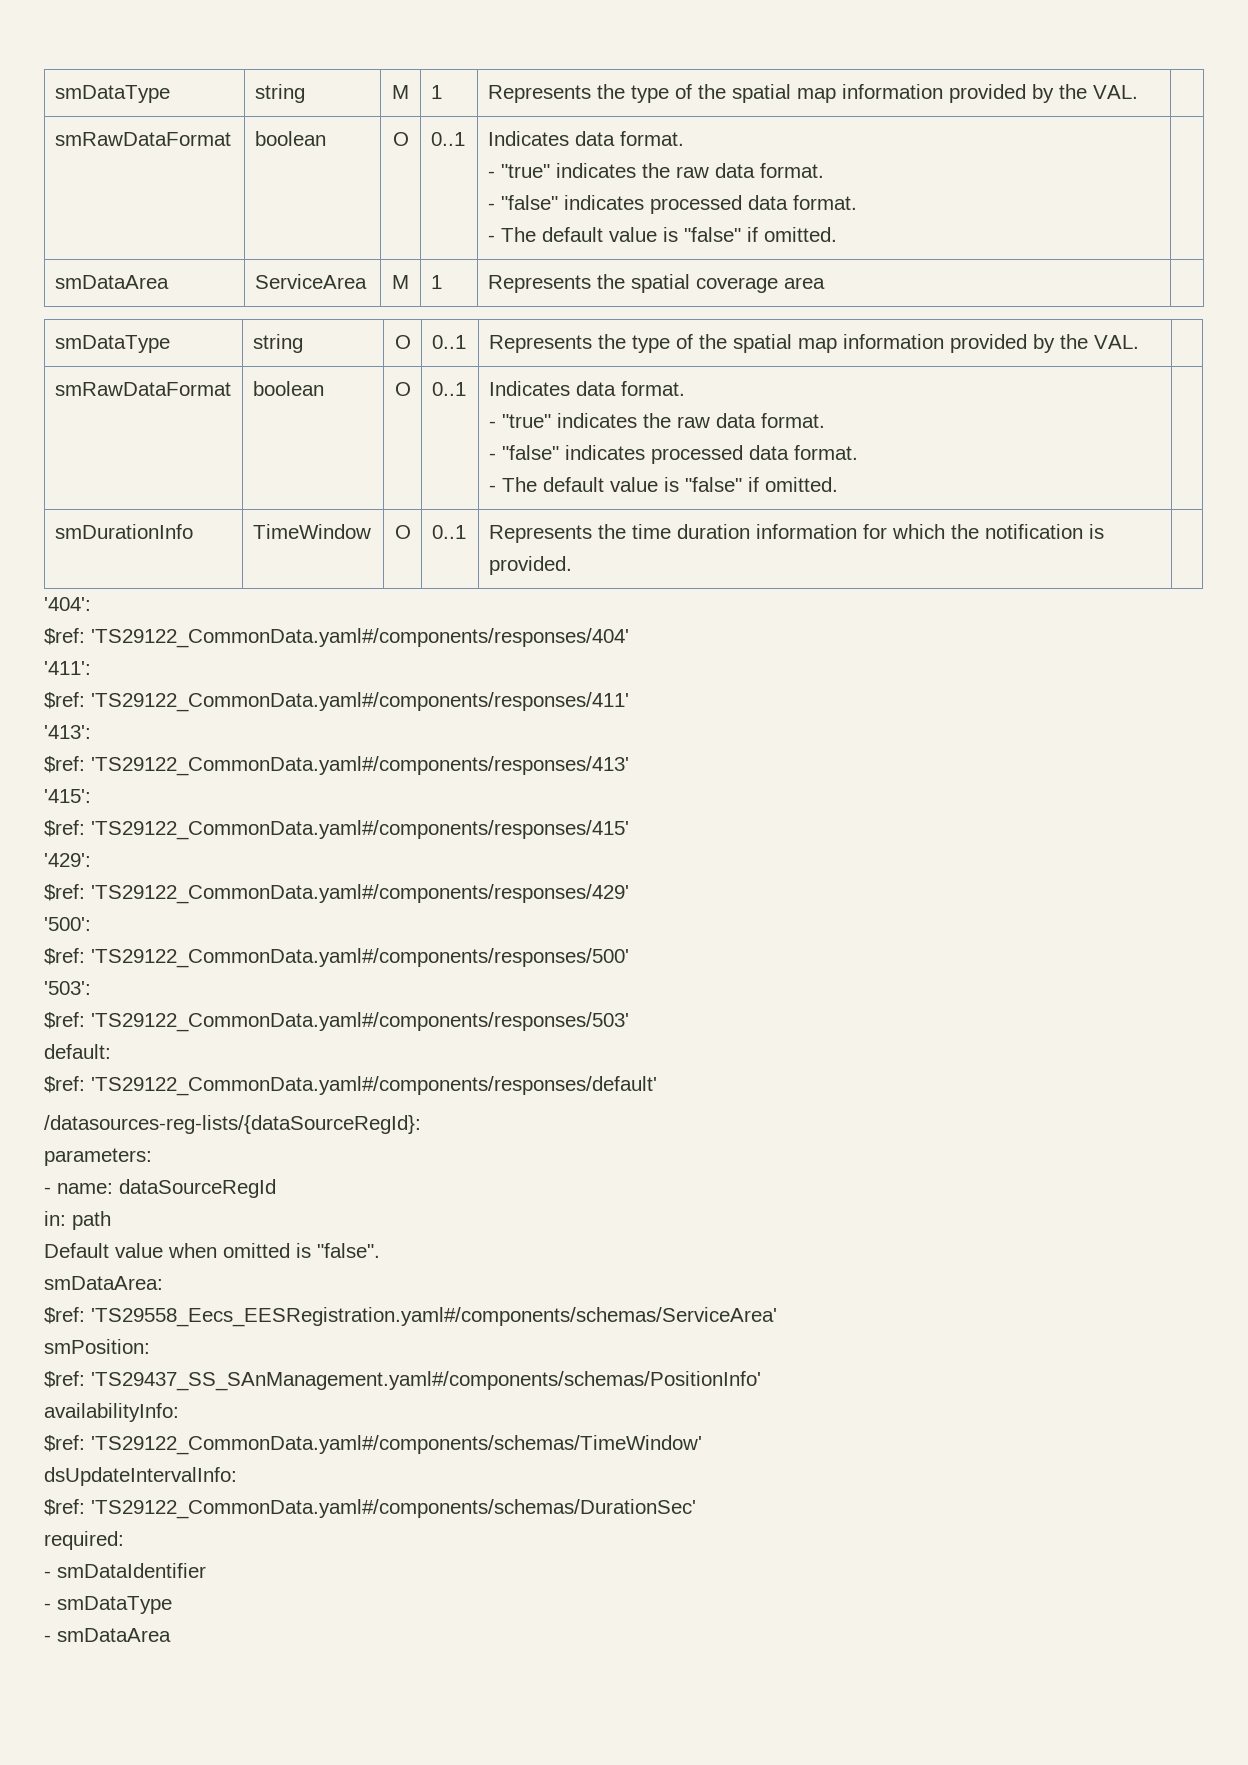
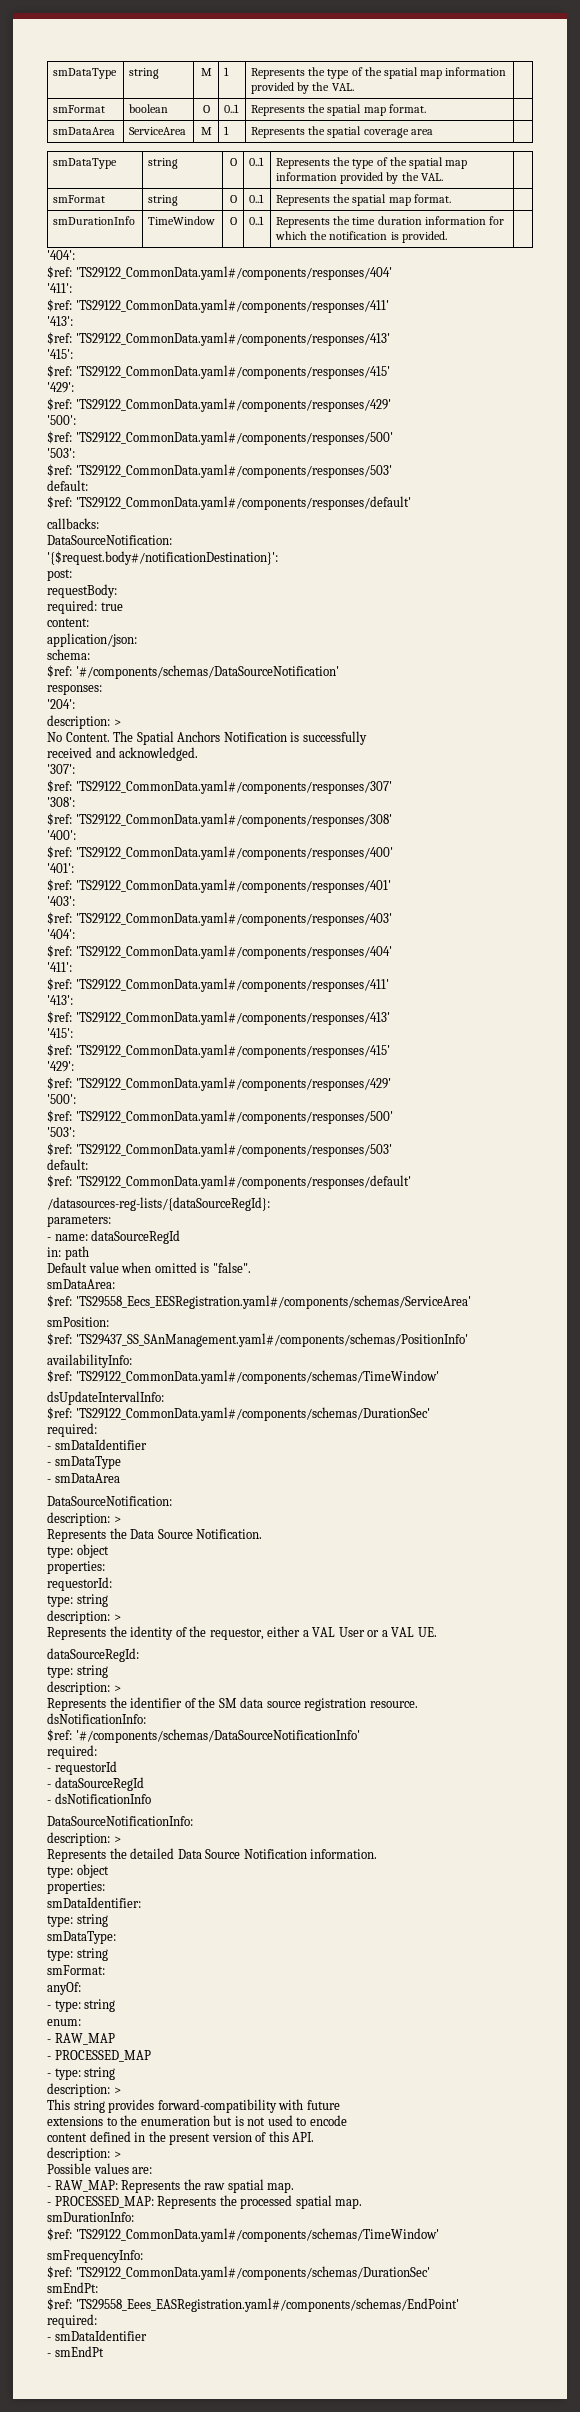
  smDataType | string | M | 1 | Represents the type of the spatial map information provided by the VAL. |
- smRawDataFormat | boolean | O | 0..1 | Indicates data format.
- - "true" indicates the raw data format.
- - "false" indicates processed data format.
- - The default value is "false" if omitted. |
+ smFormat | boolean | O | 0..1 | Represents the spatial map format. |
  smDataType | string | O | 0..1 | Represents the type of the spatial map information provided by the VAL. |
- smRawDataFormat | boolean | O | 0..1 | Indicates data format.
- - "true" indicates the raw data format.
- - "false" indicates processed data format.
- - The default value is "false" if omitted. |
+ smFormat | string | O | 0..1 | Represents the spatial map format. |
+ callbacks:
+ DataSourceNotification:
+ '{$request.body#/notificationDestination}':
+ post:
+ requestBody:
+ required: true
+ content:
+ application/json:
+ schema:
+ $ref: '#/components/schemas/DataSourceNotification'
+ responses:
+ '204':
+ description: >
+ No Content. The Spatial Anchors Notification is successfully
+ received and acknowledged.
+ '307':
+ $ref: 'TS29122_CommonData.yaml#/components/responses/307'
+ '308':
+ $ref: 'TS29122_CommonData.yaml#/components/responses/308'
+ '400':
+ $ref: 'TS29122_CommonData.yaml#/components/responses/400'
+ '401':
+ $ref: 'TS29122_CommonData.yaml#/components/responses/401'
+ '403':
+ $ref: 'TS29122_CommonData.yaml#/components/responses/403'
+ '404':
+ $ref: 'TS29122_CommonData.yaml#/components/responses/404'
+ '411':
+ $ref: 'TS29122_CommonData.yaml#/components/responses/411'
+ '413':
+ $ref: 'TS29122_CommonData.yaml#/components/responses/413'
+ '415':
+ $ref: 'TS29122_CommonData.yaml#/components/responses/415'
+ '429':
+ $ref: 'TS29122_CommonData.yaml#/components/responses/429'
+ '500':
+ $ref: 'TS29122_CommonData.yaml#/components/responses/500'
+ '503':
+ $ref: 'TS29122_CommonData.yaml#/components/responses/503'
+ default:
+ $ref: 'TS29122_CommonData.yaml#/components/responses/default'
  - smDataArea
+ DataSourceNotification:
+ description: >
+ Represents the Data Source Notification.
+ type: object
+ properties:
+ requestorId:
+ type: string
+ description: >
+ Represents the identity of the requestor, either a VAL User or a VAL UE.
+ dataSourceRegId:
+ type: string
+ description: >
+ Represents the identifier of the SM data source registration resource.
+ dsNotificationInfo:
+ $ref: '#/components/schemas/DataSourceNotificationInfo'
+ required:
+ - requestorId
+ - dataSourceRegId
+ - dsNotificationInfo
+ DataSourceNotificationInfo:
+ description: >
+ Represents the detailed Data Source Notification information.
+ type: object
+ properties:
+ smDataIdentifier:
+ type: string
+ smDataType:
+ type: string
+ smFormat:
+ anyOf:
+ - type: string
+ enum:
+ - RAW_MAP
+ - PROCESSED_MAP
+ - type: string
+ description: >
+ This string provides forward-compatibility with future
+ extensions to the enumeration but is not used to encode
+ content defined in the present version of this API.
+ description: >
+ Possible values are:
+ - RAW_MAP: Represents the raw spatial map.
+ - PROCESSED_MAP: Represents the processed spatial map.
+ smDurationInfo:
+ $ref: 'TS29122_CommonData.yaml#/components/schemas/TimeWindow'
+ smFrequencyInfo:
+ $ref: 'TS29122_CommonData.yaml#/components/schemas/DurationSec'
+ smEndPt:
+ $ref: 'TS29558_Eees_EASRegistration.yaml#/components/schemas/EndPoint'
+ required:
+ - smDataIdentifier
+ - smEndPt

